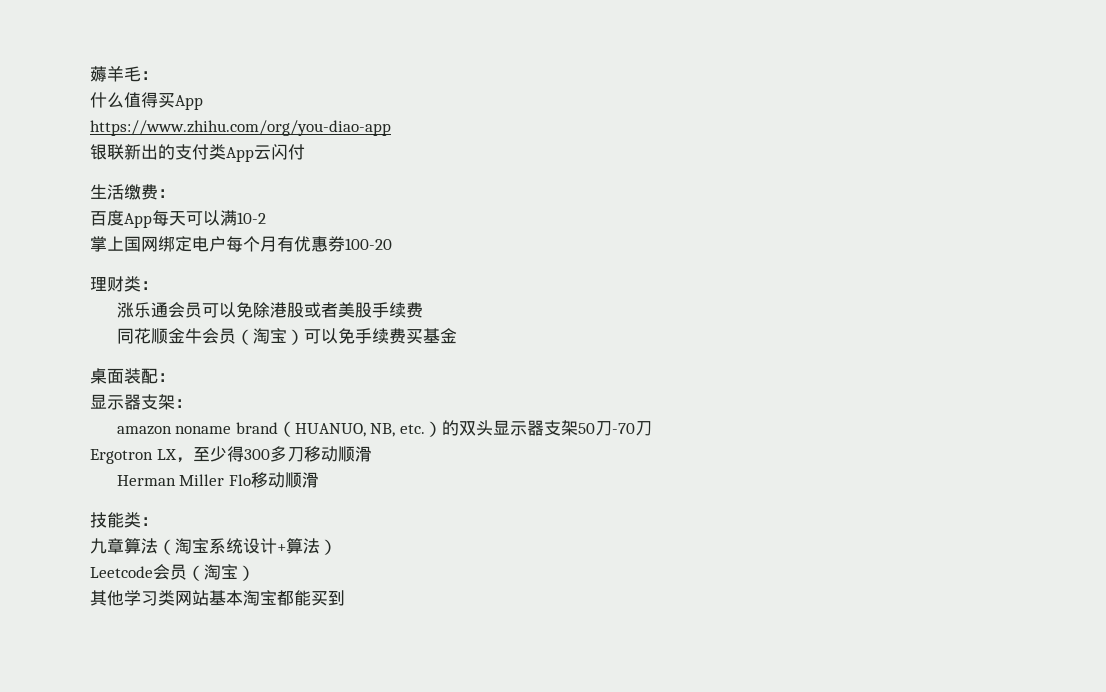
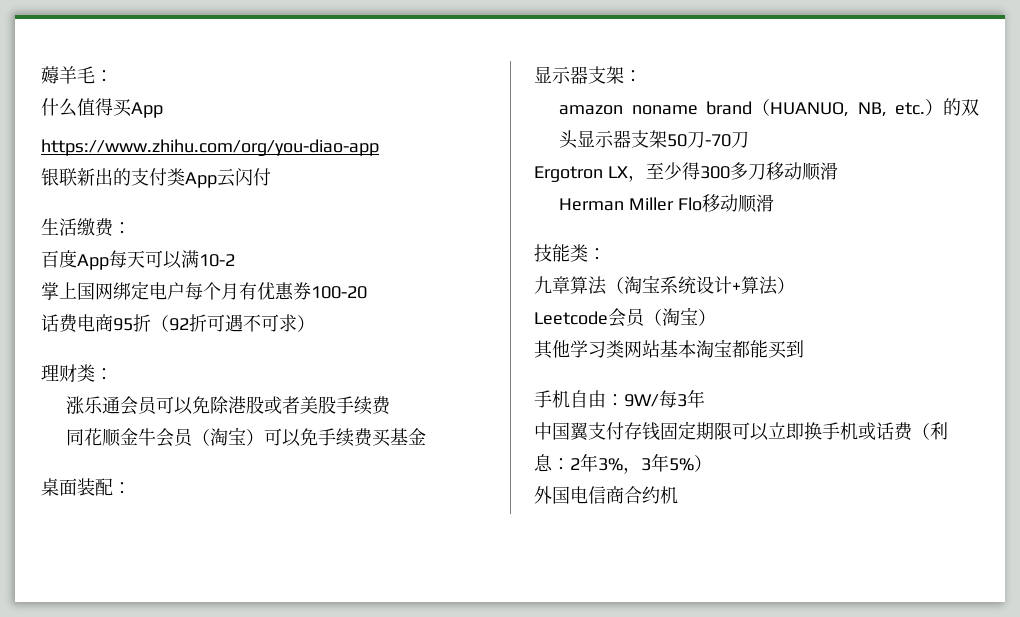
+ 话费电商95折（92折可遇不可求）
+ 手机自由：9W/每3年
+ 中国翼支付存钱固定期限可以立即换手机或话费（利息：2年3%，3年5%）
+ 外国电信商合约机

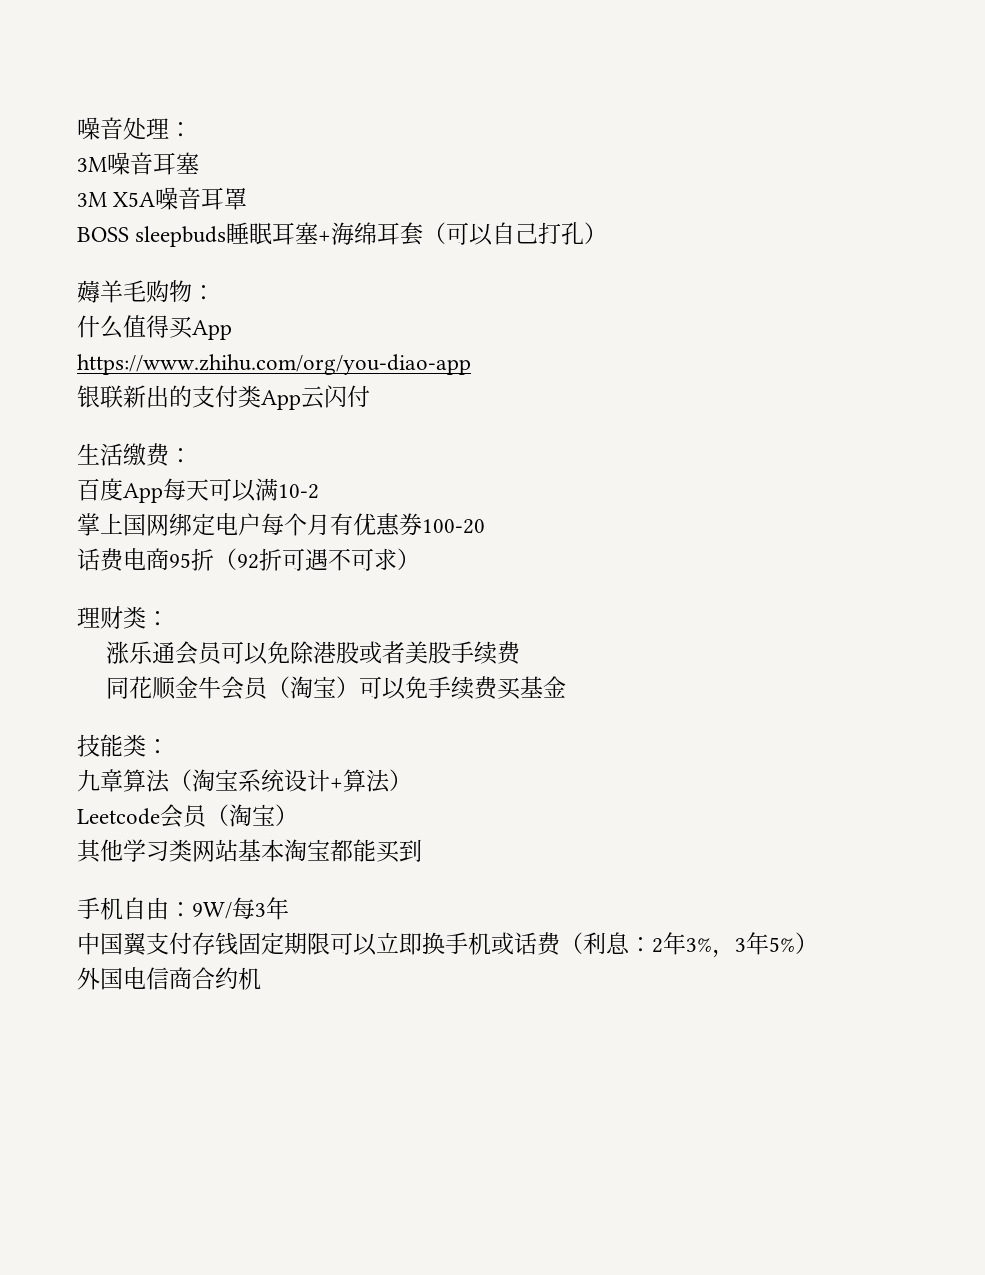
- 薅羊毛：
+ 噪音处理：
+ 3M噪音耳塞
+ 3M X5A噪音耳罩
+ BOSS sleepbuds睡眠耳塞+海绵耳套（可以自己打孔）
+ 薅羊毛购物：
- 桌面装配：
- 显示器支架：
- amazon noname brand（HUANUO, NB, etc.）的双头显示器支架50刀-70刀
- Ergotron LX，至少得300多刀移动顺滑
- Herman Miller Flo移动顺滑

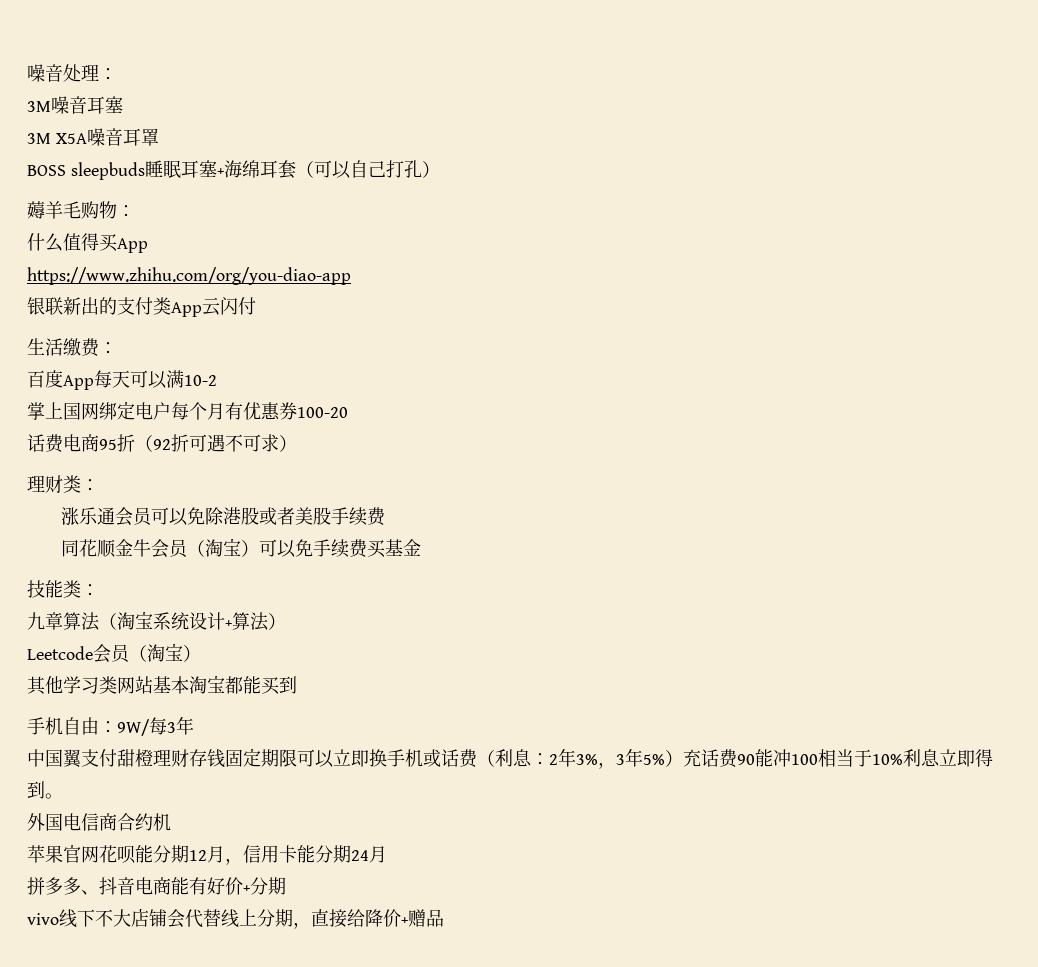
- 中国翼支付存钱固定期限可以立即换手机或话费（利息：2年3%，3年5%）
+ 中国翼支付甜橙理财存钱固定期限可以立即换手机或话费（利息：2年3%，3年5%）充话费90能冲100相当于10%利息立即得到。
  外国电信商合约机
+ 苹果官网花呗能分期12月，信用卡能分期24月
+ 拼多多、抖音电商能有好价+分期
+ vivo线下不大店铺会代替线上分期，直接给降价+赠品

